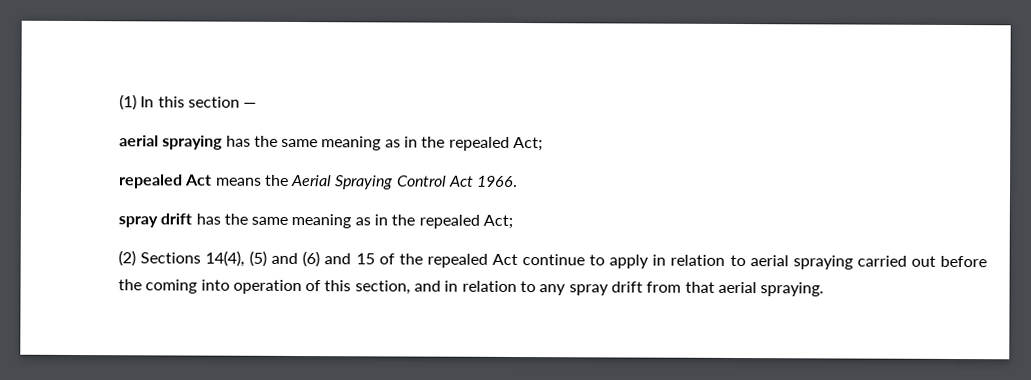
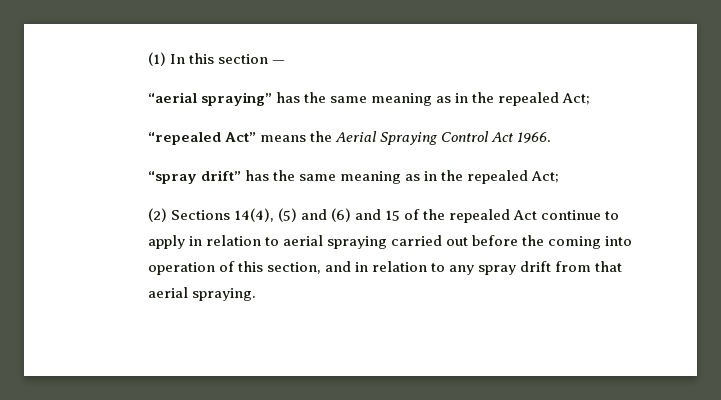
- aerial spraying has the same meaning as in the repealed Act;
- repealed Act means the Aerial Spraying Control Act 1966.
+ “aerial spraying” has the same meaning as in the repealed Act;
+ “repealed Act” means the Aerial Spraying Control Act 1966.
- spray drift has the same meaning as in the repealed Act;
+ “spray drift” has the same meaning as in the repealed Act;

